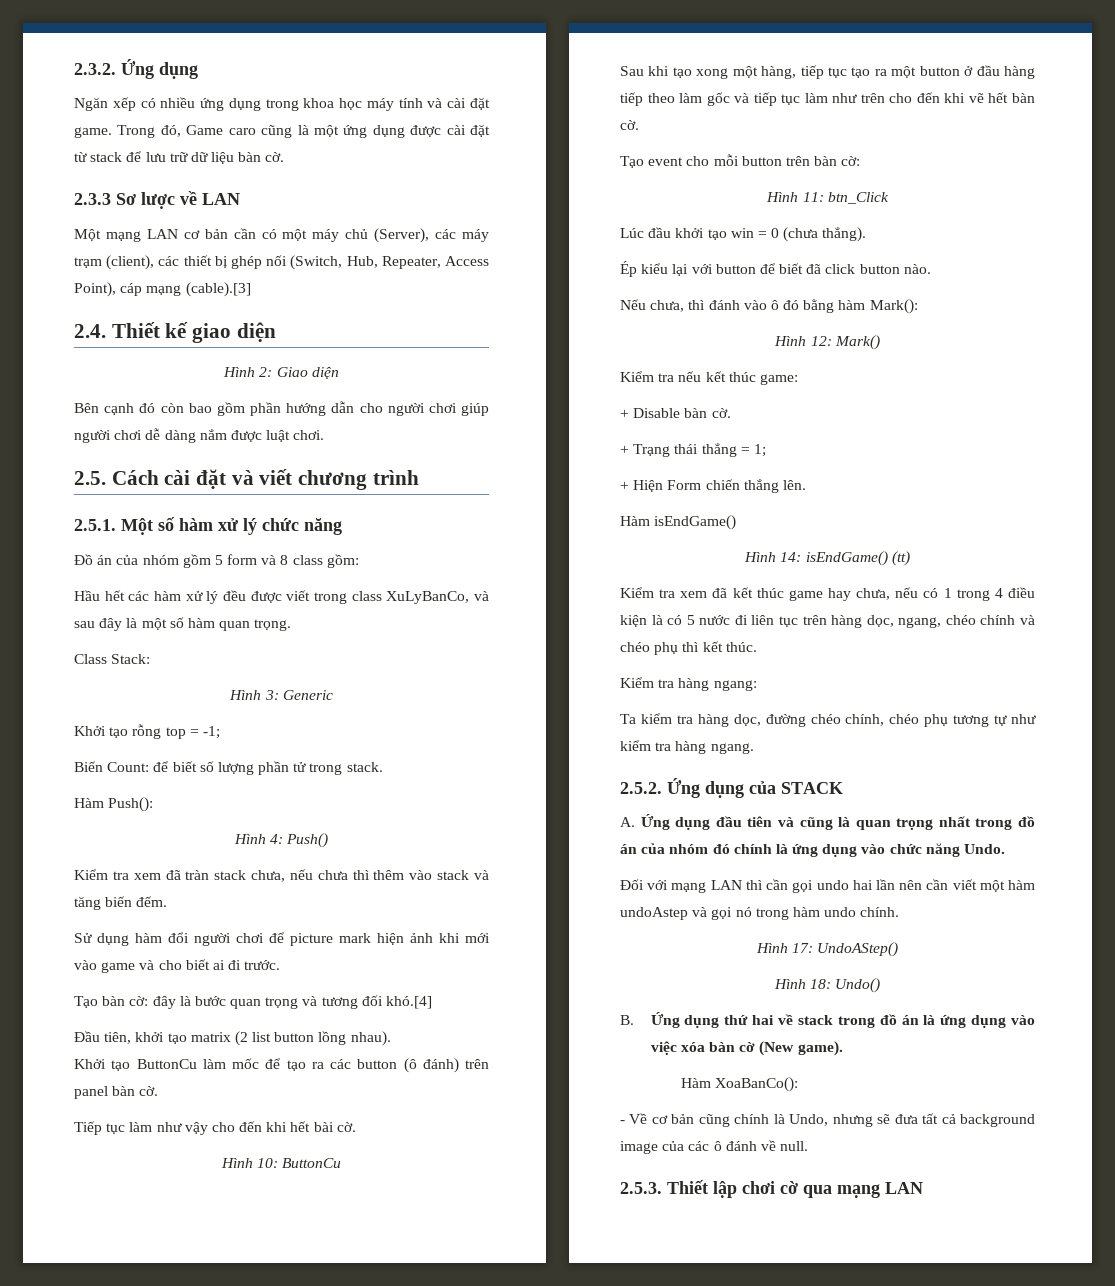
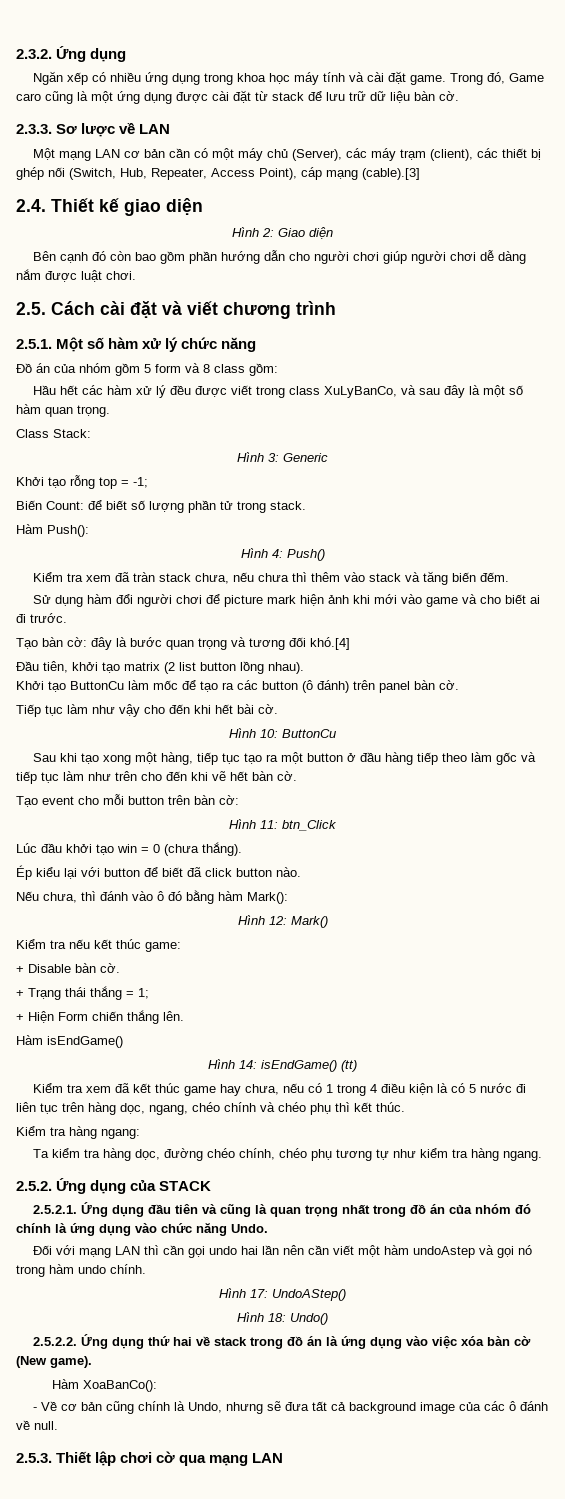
- 2.3.3 Sơ lược về LAN
+ 2.3.3. Sơ lược về LAN
- A. Ứng dụng đầu tiên và cũng là quan trọng nhất trong đồ án của nhóm đó chính là ứng dụng vào chức năng Undo.
+ 2.5.2.1. Ứng dụng đầu tiên và cũng là quan trọng nhất trong đồ án của nhóm đó chính là ứng dụng vào chức năng Undo.
- B. Ứng dụng thứ hai về stack trong đồ án là ứng dụng vào việc xóa bàn cờ (New game).
+ 2.5.2.2. Ứng dụng thứ hai về stack trong đồ án là ứng dụng vào việc xóa bàn cờ (New game).

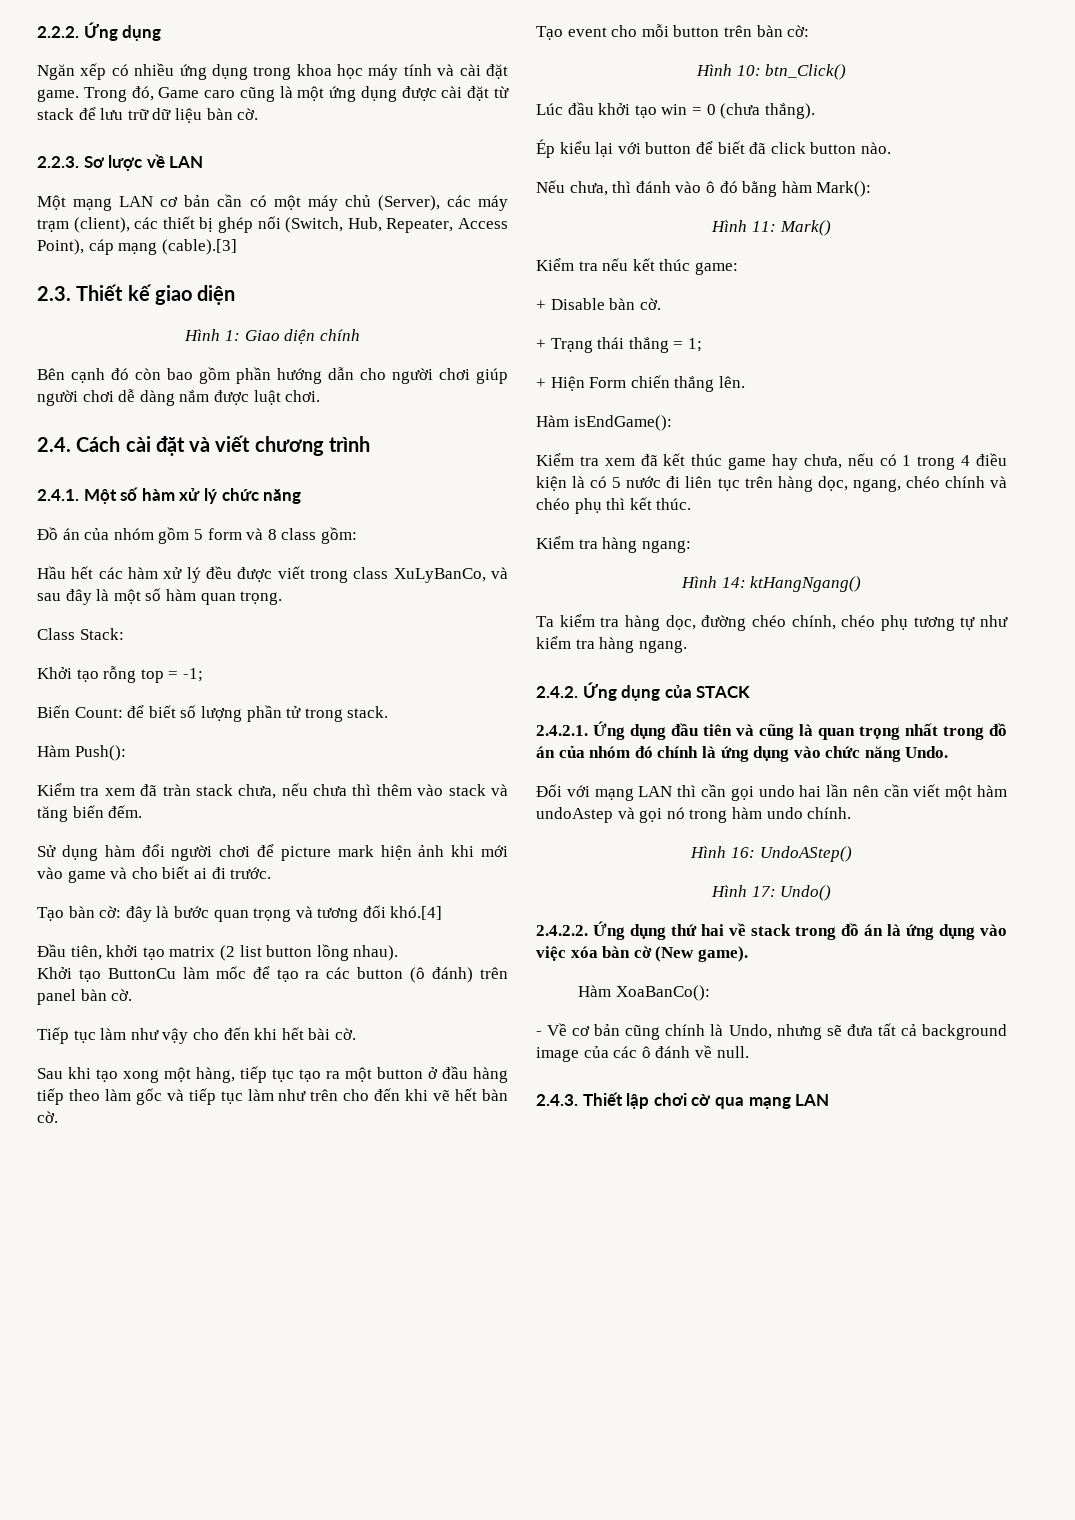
- 2.3.2. Ứng dụng
+ 2.2.2. Ứng dụng
- 2.3.3. Sơ lược về LAN
+ 2.2.3. Sơ lược về LAN
- 2.4. Thiết kế giao diện
+ 2.3. Thiết kế giao diện
- Hình 2: Giao diện
+ Hình 1: Giao diện chính
- 2.5. Cách cài đặt và viết chương trình
+ 2.4. Cách cài đặt và viết chương trình
- 2.5.1. Một số hàm xử lý chức năng
+ 2.4.1. Một số hàm xử lý chức năng
- Hình 3: Generic
- Hình 4: Push()
- Hình 10: ButtonCu
- Hình 11: btn_Click
+ Hình 10: btn_Click()
- Hình 12: Mark()
+ Hình 11: Mark()
- Hàm isEndGame()
- Hình 14: isEndGame() (tt)
+ Hàm isEndGame():
+ Hình 14: ktHangNgang()
- 2.5.2. Ứng dụng của STACK
+ 2.4.2. Ứng dụng của STACK
- 2.5.2.1. Ứng dụng đầu tiên và cũng là quan trọng nhất trong đồ án của nhóm đó chính là ứng dụng vào chức năng Undo.
+ 2.4.2.1. Ứng dụng đầu tiên và cũng là quan trọng nhất trong đồ án của nhóm đó chính là ứng dụng vào chức năng Undo.
- Hình 17: UndoAStep()
+ Hình 16: UndoAStep()
- Hình 18: Undo()
+ Hình 17: Undo()
- 2.5.2.2. Ứng dụng thứ hai về stack trong đồ án là ứng dụng vào việc xóa bàn cờ (New game).
+ 2.4.2.2. Ứng dụng thứ hai về stack trong đồ án là ứng dụng vào việc xóa bàn cờ (New game).
- 2.5.3. Thiết lập chơi cờ qua mạng LAN
+ 2.4.3. Thiết lập chơi cờ qua mạng LAN

